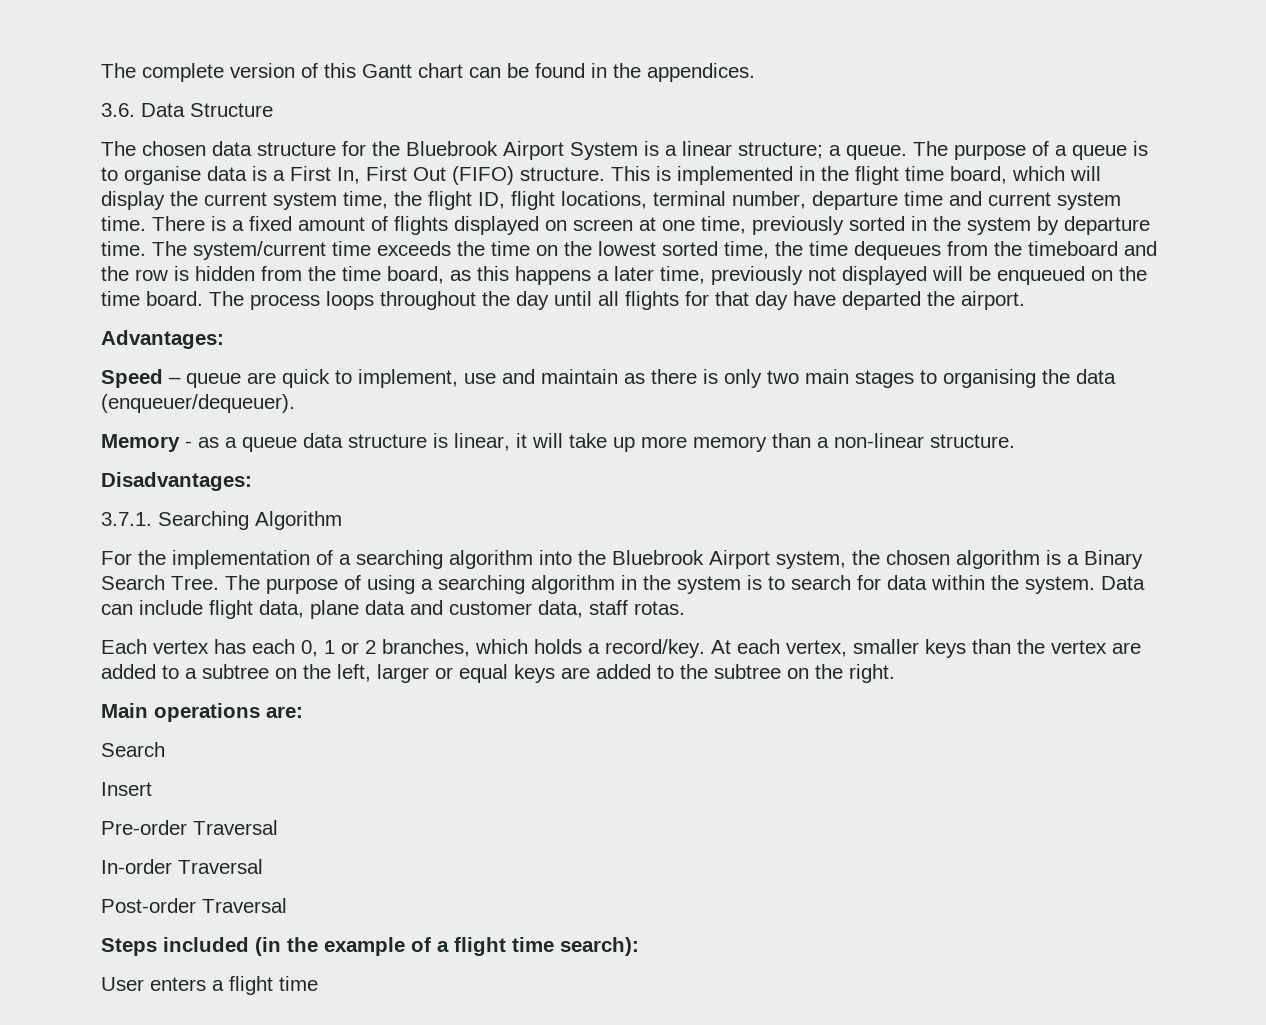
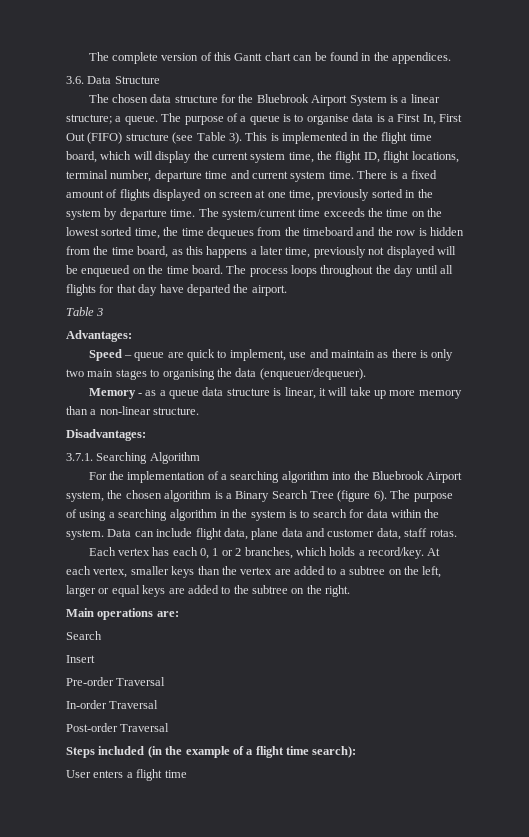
- The purpose of a queue is to organise data is a First In, First Out (FIFO) structure.
+ The purpose of a queue is to organise data is a First In, First Out (FIFO) structure (see Table 3).
+ Table 3
- For the implementation of a searching algorithm into the Bluebrook Airport system, the chosen algorithm is a Binary Search Tree.
+ For the implementation of a searching algorithm into the Bluebrook Airport system, the chosen algorithm is a Binary Search Tree (figure 6).

